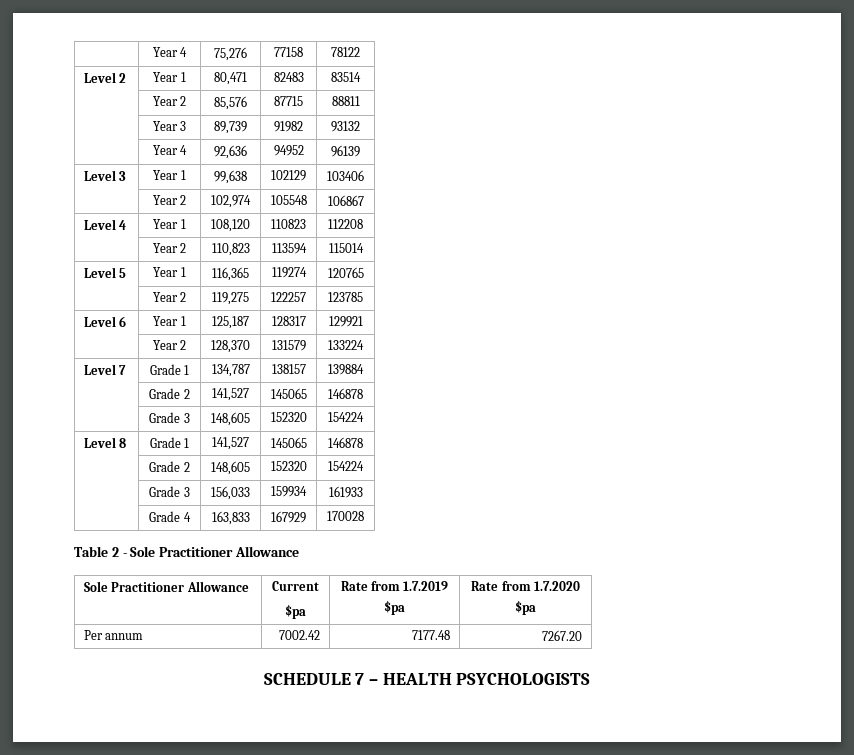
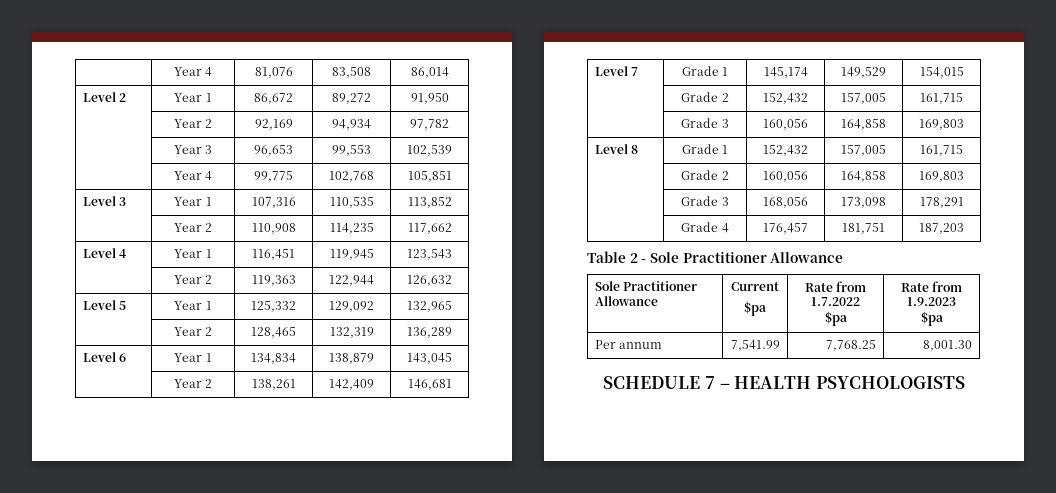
- | Year 4 | 75,276 | 77158 | 78122
+ | Year 4 | 81,076 | 83,508 | 86,014
- Level 2 | Year 1 | 80,471 | 82483 | 83514
- | Year 2 | 85,576 | 87715 | 88811
+ Level 2 | Year 1 | 86,672 | 89,272 | 91,950
+ | Year 2 | 92,169 | 94,934 | 97,782
- | Year 3 | 89,739 | 91982 | 93132
- | Year 4 | 92,636 | 94952 | 96139
+ | Year 3 | 96,653 | 99,553 | 102,539
+ | Year 4 | 99,775 | 102,768 | 105,851
- Level 3 | Year 1 | 99,638 | 102129 | 103406
- | Year 2 | 102,974 | 105548 | 106867
+ Level 3 | Year 1 | 107,316 | 110,535 | 113,852
+ | Year 2 | 110,908 | 114,235 | 117,662
- Level 4 | Year 1 | 108,120 | 110823 | 112208
- | Year 2 | 110,823 | 113594 | 115014
+ Level 4 | Year 1 | 116,451 | 119,945 | 123,543
+ | Year 2 | 119,363 | 122,944 | 126,632
- Level 5 | Year 1 | 116,365 | 119274 | 120765
- | Year 2 | 119,275 | 122257 | 123785
+ Level 5 | Year 1 | 125,332 | 129,092 | 132,965
+ | Year 2 | 128,465 | 132,319 | 136,289
- Level 6 | Year 1 | 125,187 | 128317 | 129921
- | Year 2 | 128,370 | 131579 | 133224
+ Level 6 | Year 1 | 134,834 | 138,879 | 143,045
+ | Year 2 | 138,261 | 142,409 | 146,681
- Level 7 | Grade 1 | 134,787 | 138157 | 139884
- | Grade 2 | 141,527 | 145065 | 146878
- | Grade 3 | 148,605 | 152320 | 154224
+ Level 7 | Grade 1 | 145,174 | 149,529 | 154,015
+ | Grade 2 | 152,432 | 157,005 | 161,715
+ | Grade 3 | 160,056 | 164,858 | 169,803
- Level 8 | Grade 1 | 141,527 | 145065 | 146878
- | Grade 2 | 148,605 | 152320 | 154224
- | Grade 3 | 156,033 | 159934 | 161933
+ Level 8 | Grade 1 | 152,432 | 157,005 | 161,715
+ | Grade 2 | 160,056 | 164,858 | 169,803
+ | Grade 3 | 168,056 | 173,098 | 178,291
- | Grade 4 | 163,833 | 167929 | 170028
+ | Grade 4 | 176,457 | 181,751 | 187,203
  Sole Practitioner Allowance | Current
- $pa | Rate from 1.7.2019
- $pa | Rate from 1.7.2020
+ $pa | Rate from 1.7.2022
+ $pa | Rate from 1.9.2023
- Per annum | 7002.42 | 7177.48 | 7267.20
+ Per annum | 7,541.99 | 7,768.25 | 8,001.30

